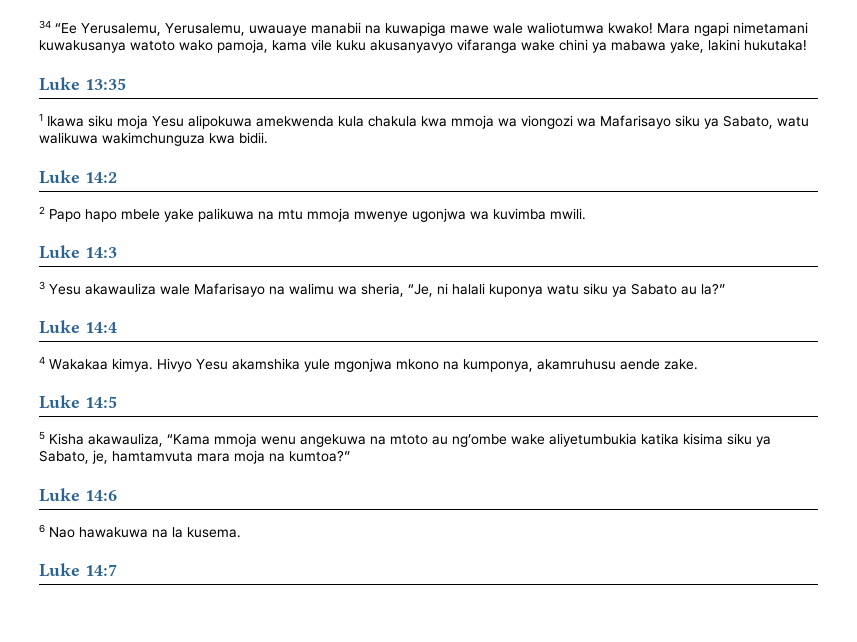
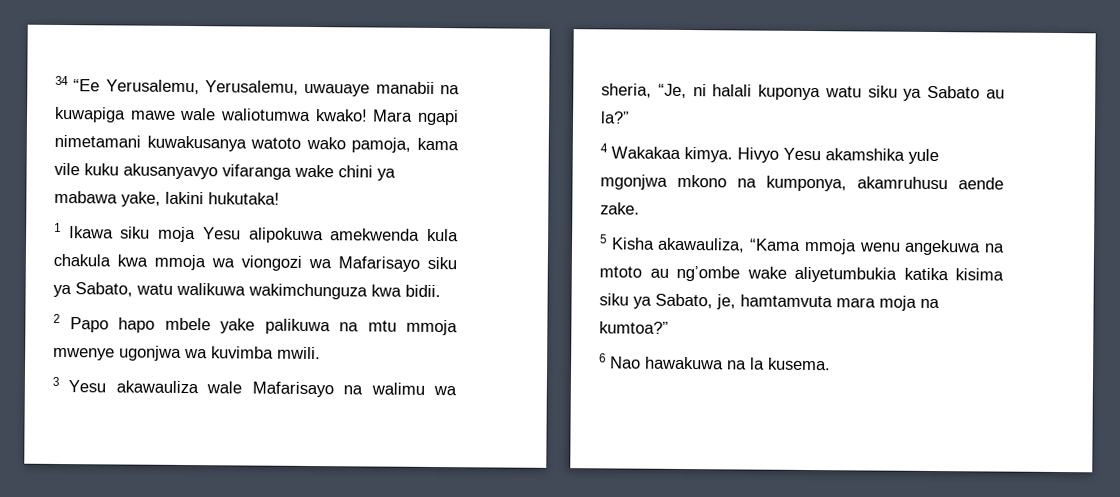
- Luke 13:35
- Luke 14:2
- Luke 14:3
- Luke 14:4
- Luke 14:5
- Luke 14:6
- Luke 14:7

